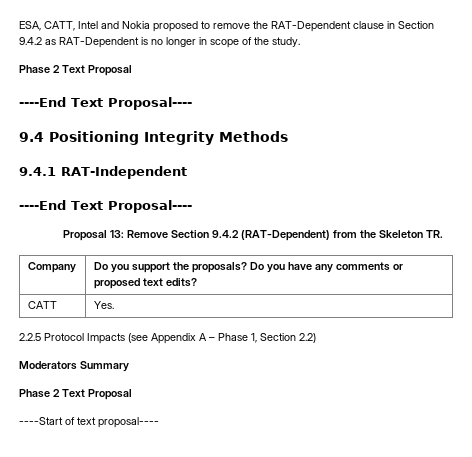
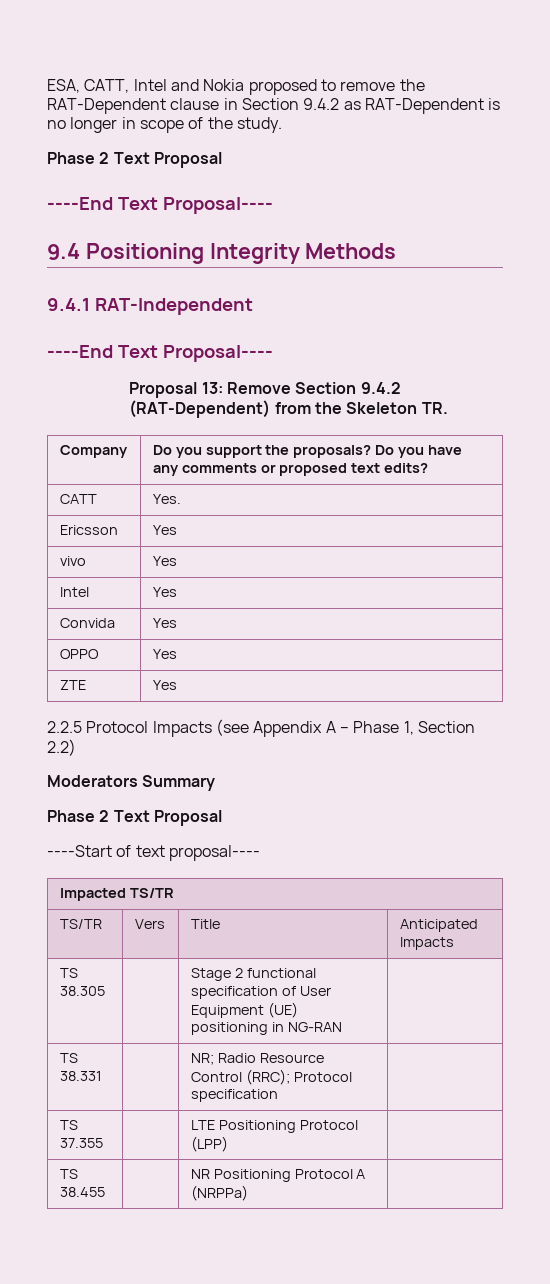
+ Ericsson | Yes
+ vivo | Yes
+ Intel | Yes
+ Convida | Yes
+ OPPO | Yes
+ ZTE | Yes
+ Impacted TS/TR
+ TS/TR | Vers | Title | Anticipated Impacts
+ TS 38.305 | | Stage 2 functional specification of User Equipment (UE) positioning in NG-RAN |
+ TS 38.331 | | NR; Radio Resource Control (RRC); Protocol specification |
+ TS 37.355 | | LTE Positioning Protocol (LPP) |
+ TS 38.455 | | NR Positioning Protocol A (NRPPa) |

